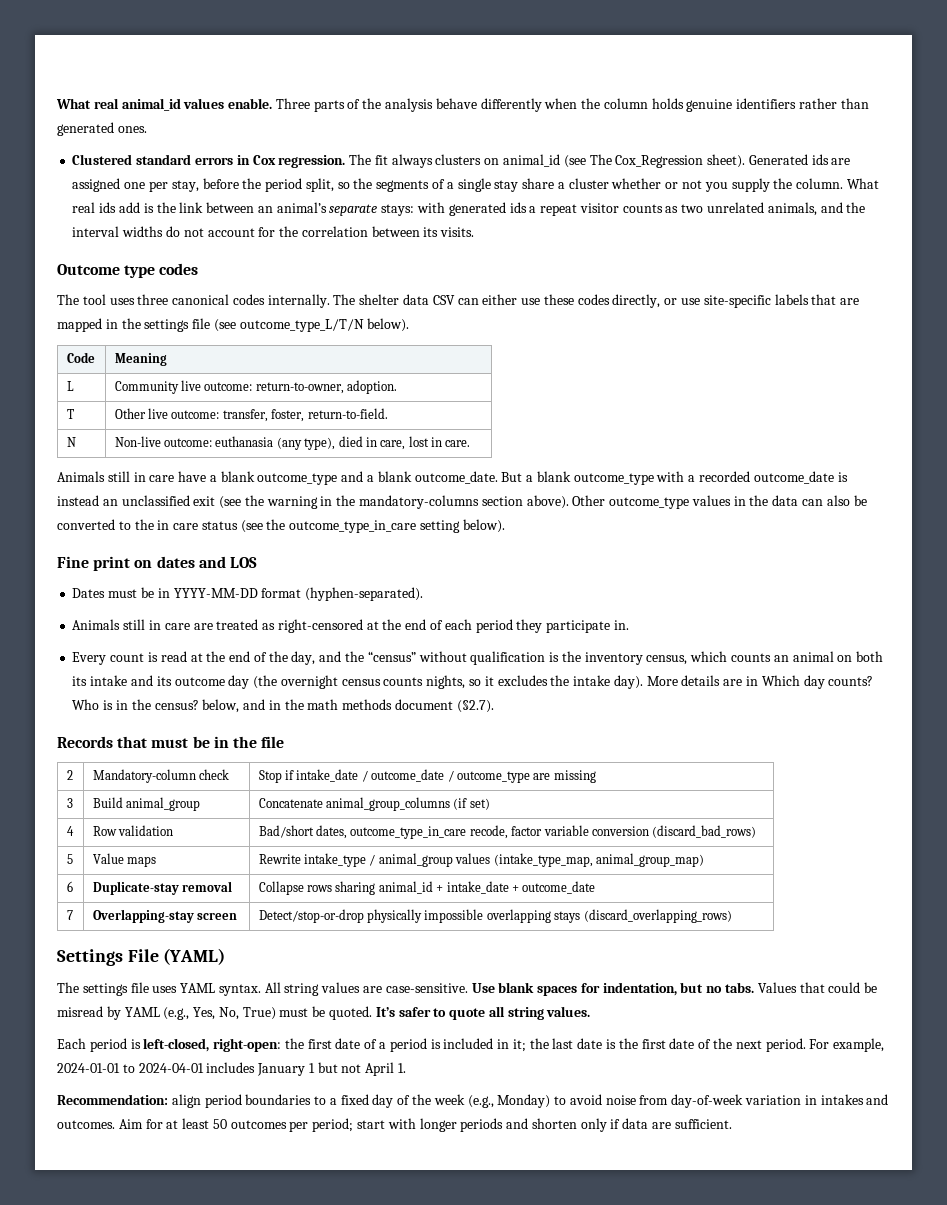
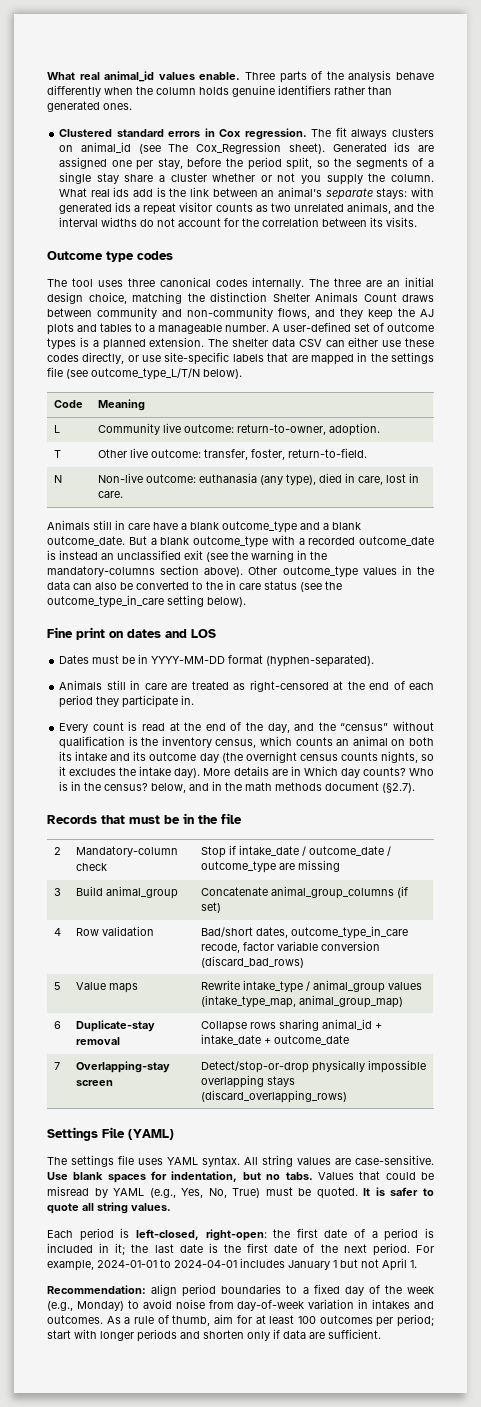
- The shelter data CSV can either use these codes directly, or use site-specific labels that are mapped in the settings file (see outcome_type_L/T/N below).
+ The three are an initial design choice, matching the distinction Shelter Animals Count draws between community and non-community flows, and they keep the AJ plots and tables to a manageable number. A user-defined set of outcome types is a planned extension. The shelter data CSV can either use these codes directly, or use site-specific labels that are mapped in the settings file (see outcome_type_L/T/N below).
- It’s safer to quote all string values.
+ It is safer to quote all string values.
- Aim for at least 50 outcomes per period; start with longer periods and shorten only if data are sufficient.
+ As a rule of thumb, aim for at least 100 outcomes per period; start with longer periods and shorten only if data are sufficient.

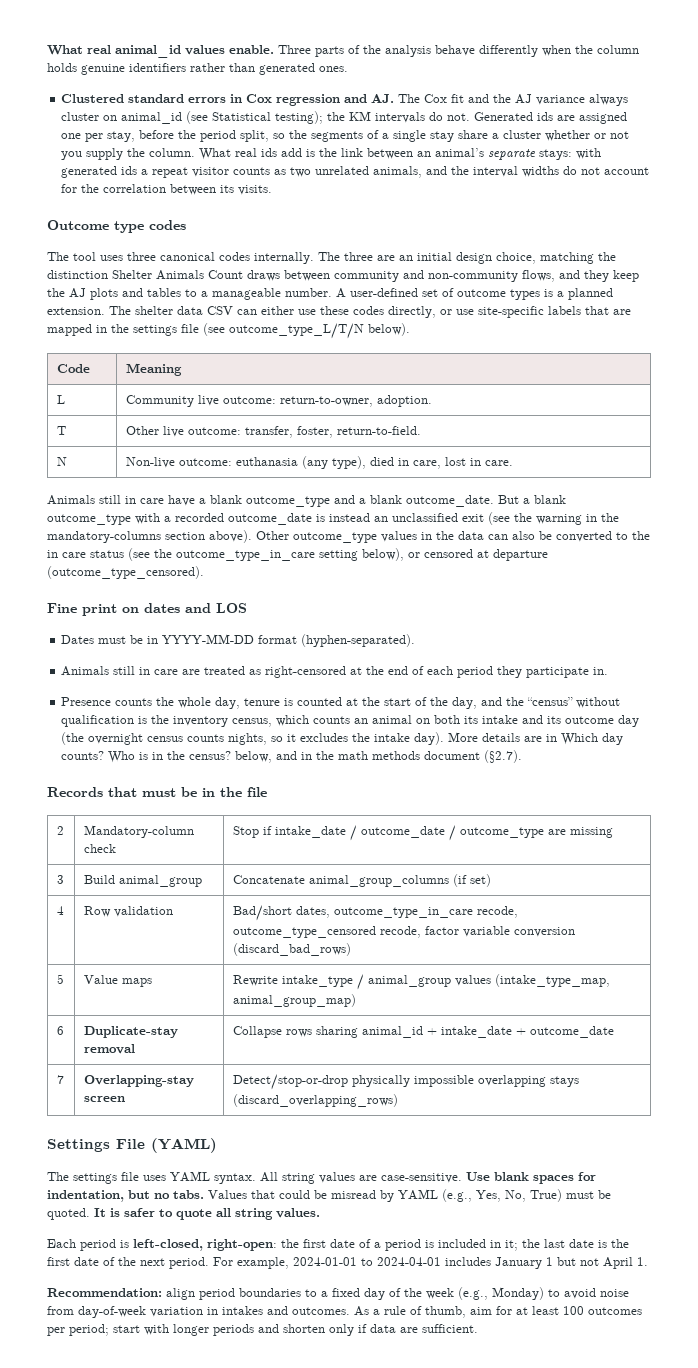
- Clustered standard errors in Cox regression. The fit always clusters on animal_id (see The Cox_Regression sheet).
+ Clustered standard errors in Cox regression and AJ. The Cox fit and the AJ variance always cluster on animal_id (see Statistical testing); the KM intervals do not.
- Other outcome_type values in the data can also be converted to the in care status (see the outcome_type_in_care setting below).
+ Other outcome_type values in the data can also be converted to the in care status (see the outcome_type_in_care setting below), or censored at departure (outcome_type_censored).
- Every count is read at the end of the day, and the “census” without qualification is the inventory census, which counts an animal on both its intake and its outcome day (the overnight census counts nights, so it excludes the intake day).
+ Presence counts the whole day, tenure is counted at the start of the day, and the “census” without qualification is the inventory census, which counts an animal on both its intake and its outcome day (the overnight census counts nights, so it excludes the intake day).
- 4 | Row validation | Bad/short dates, outcome_type_in_care recode, factor variable conversion (discard_bad_rows)
+ 4 | Row validation | Bad/short dates, outcome_type_in_care recode, outcome_type_censored recode, factor variable conversion (discard_bad_rows)

